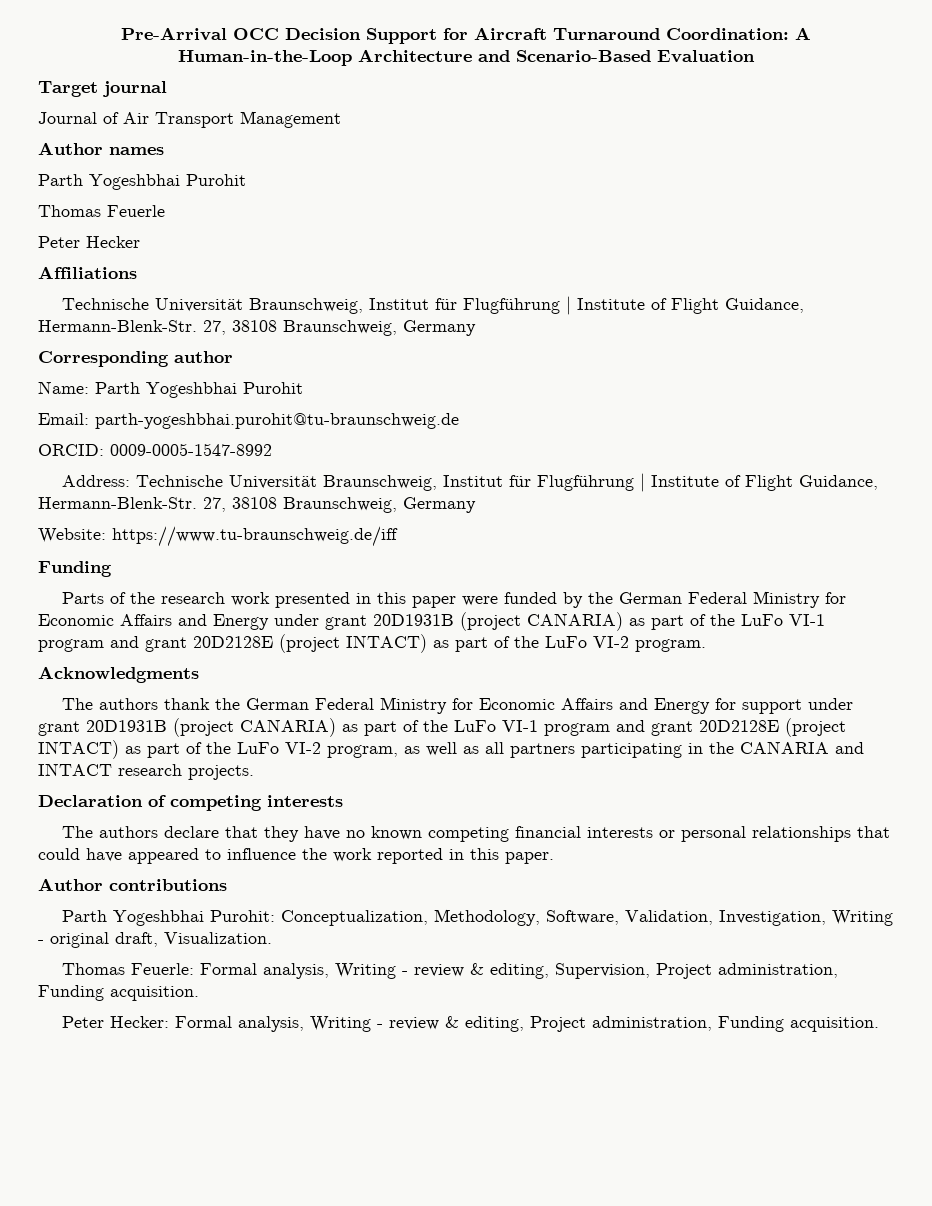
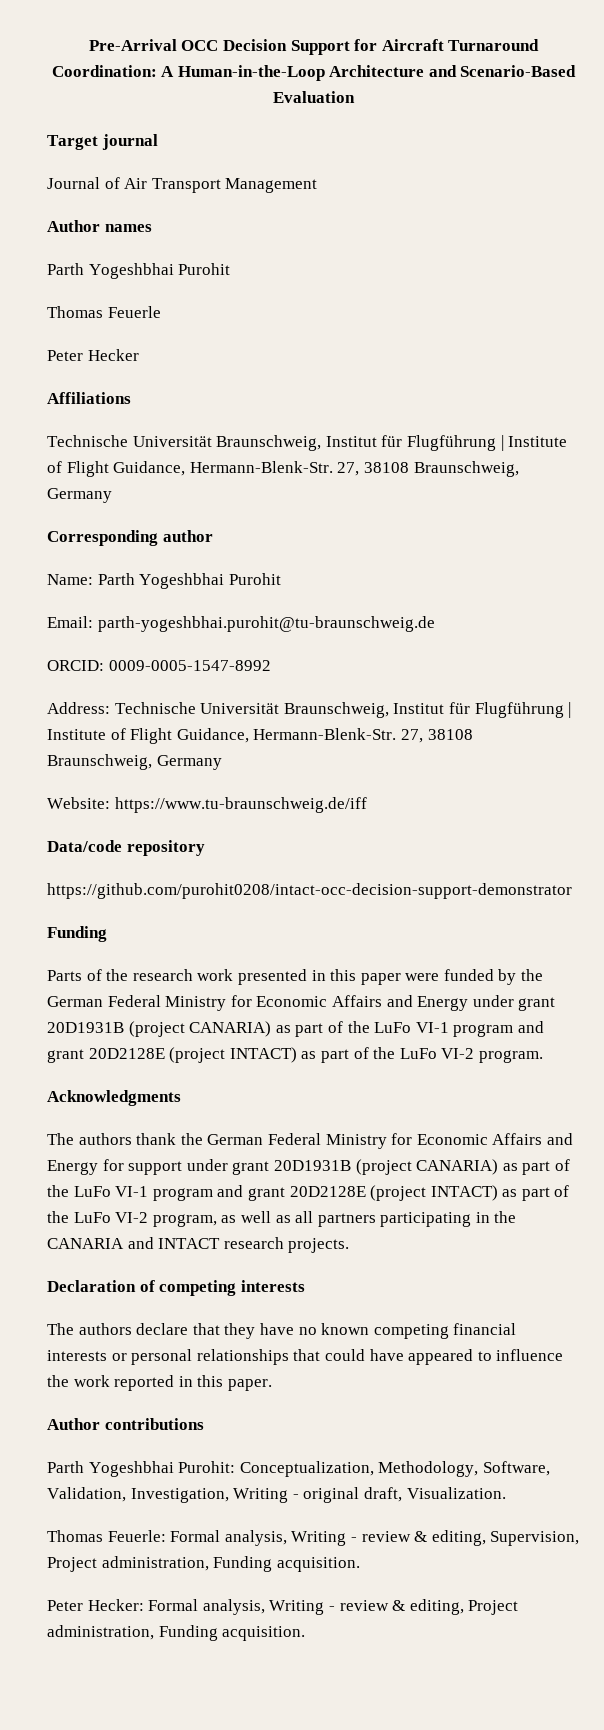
+ Data/code repository
+ https://github.com/purohit0208/intact-occ-decision-support-demonstrator

